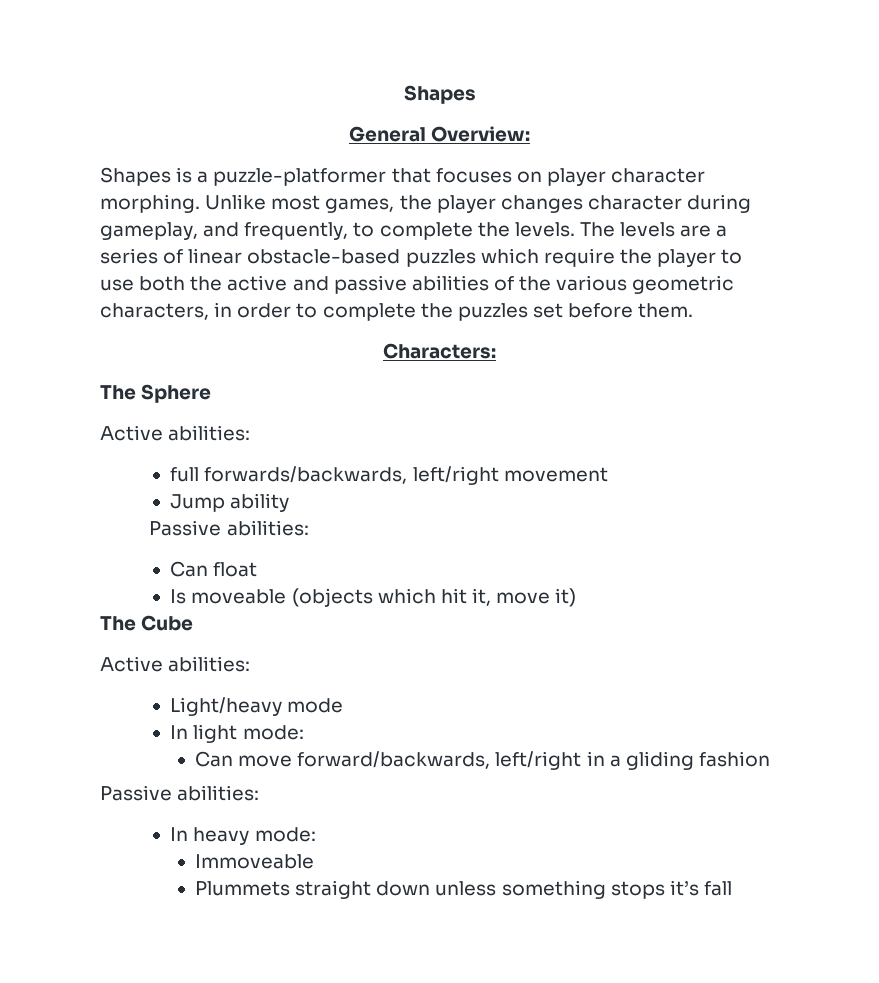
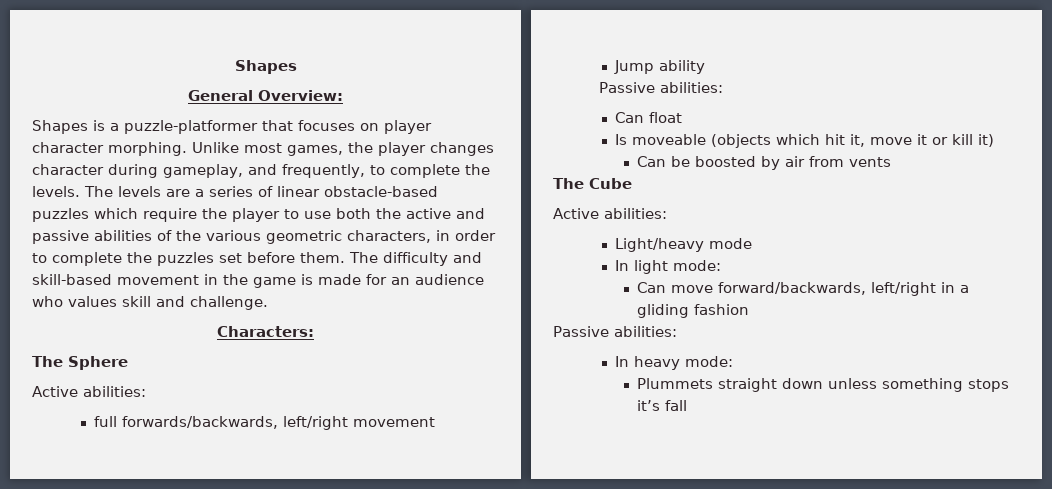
+ The difficulty and skill-based movement in the game is made for an audience who values skill and challenge.
- Is moveable (objects which hit it, move it)
+ Is moveable (objects which hit it, move it or kill it)
+ Can be boosted by air from vents
- Immoveable

